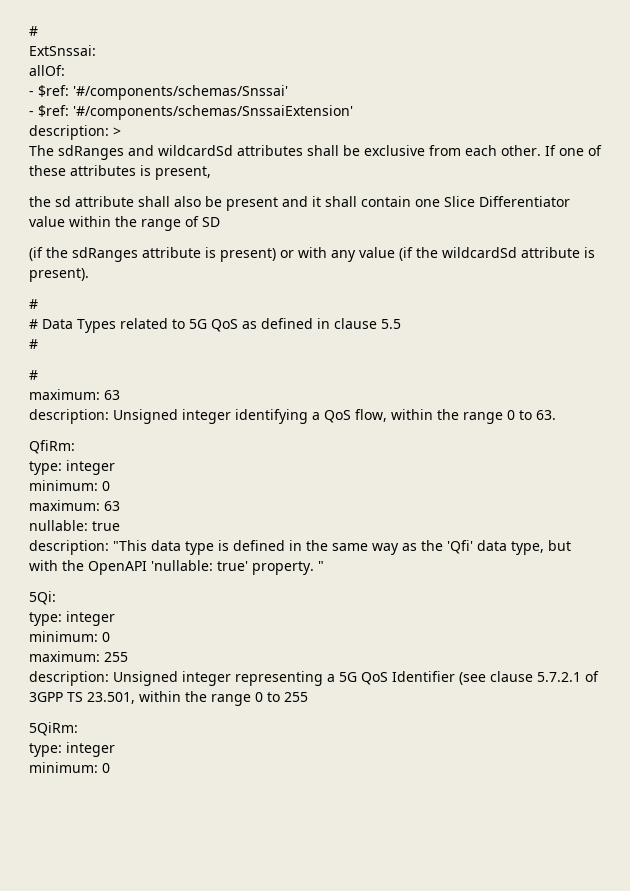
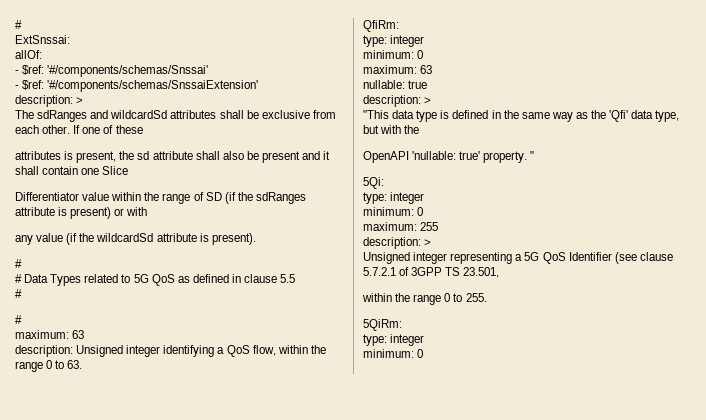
- If one of these attributes is present,
- the sd attribute shall also be present and it shall contain one Slice Differentiator value within the range of SD
- (if the sdRanges attribute is present) or with any value (if the wildcardSd attribute is present).
+ If one of these
+ attributes is present, the sd attribute shall also be present and it shall contain one Slice
+ Differentiator value within the range of SD (if the sdRanges attribute is present) or with
+ any value (if the wildcardSd attribute is present).
  nullable: true
- description: "This data type is defined in the same way as the 'Qfi' data type, but with the OpenAPI 'nullable: true' property.
+ description: >
+ "This data type is defined in the same way as the 'Qfi' data type, but with the
+ OpenAPI 'nullable: true' property.
  maximum: 255
- description: Unsigned integer representing a 5G QoS Identifier (see clause 5.7.2.1 of 3GPP TS 23.501, within the range 0 to 255
+ description: >
+ Unsigned integer representing a 5G QoS Identifier (see clause 5.7.2.1 of 3GPP TS 23.501,
+ within the range 0 to 255.

